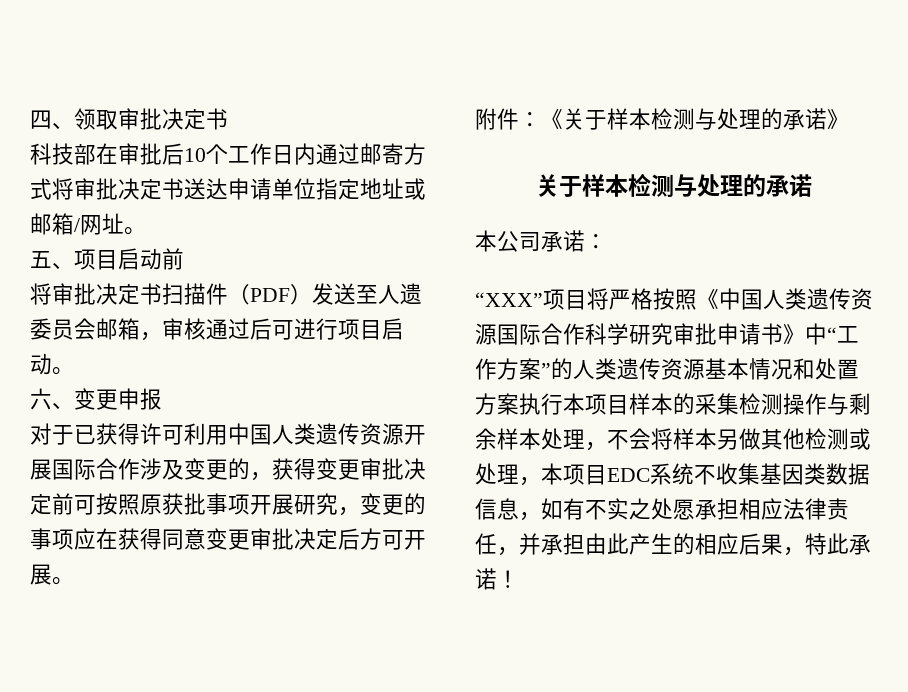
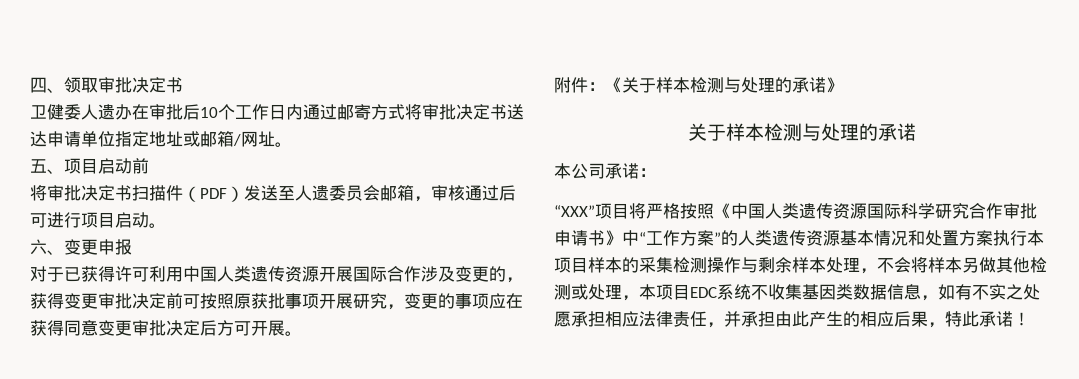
- 科技部在审批后10个工作日内通过邮寄方式将审批决定书送达申请单位指定地址或邮箱/网址。
+ 卫健委人遗办在审批后10个工作日内通过邮寄方式将审批决定书送达申请单位指定地址或邮箱/网址。
- “XXX”项目将严格按照《中国人类遗传资源国际合作科学研究审批申请书》中“工作方案”的人类遗传资源基本情况和处置方案执行本项目样本的采集检测操作与剩余样本处理，不会将样本另做其他检测或处理，本项目EDC系统不收集基因类数据信息，如有不实之处愿承担相应法律责任，并承担由此产生的相应后果，特此承诺！
+ “XXX”项目将严格按照《中国人类遗传资源国际科学研究合作审批申请书》中“工作方案”的人类遗传资源基本情况和处置方案执行本项目样本的采集检测操作与剩余样本处理，不会将样本另做其他检测或处理，本项目EDC系统不收集基因类数据信息，如有不实之处愿承担相应法律责任，并承担由此产生的相应后果，特此承诺！

